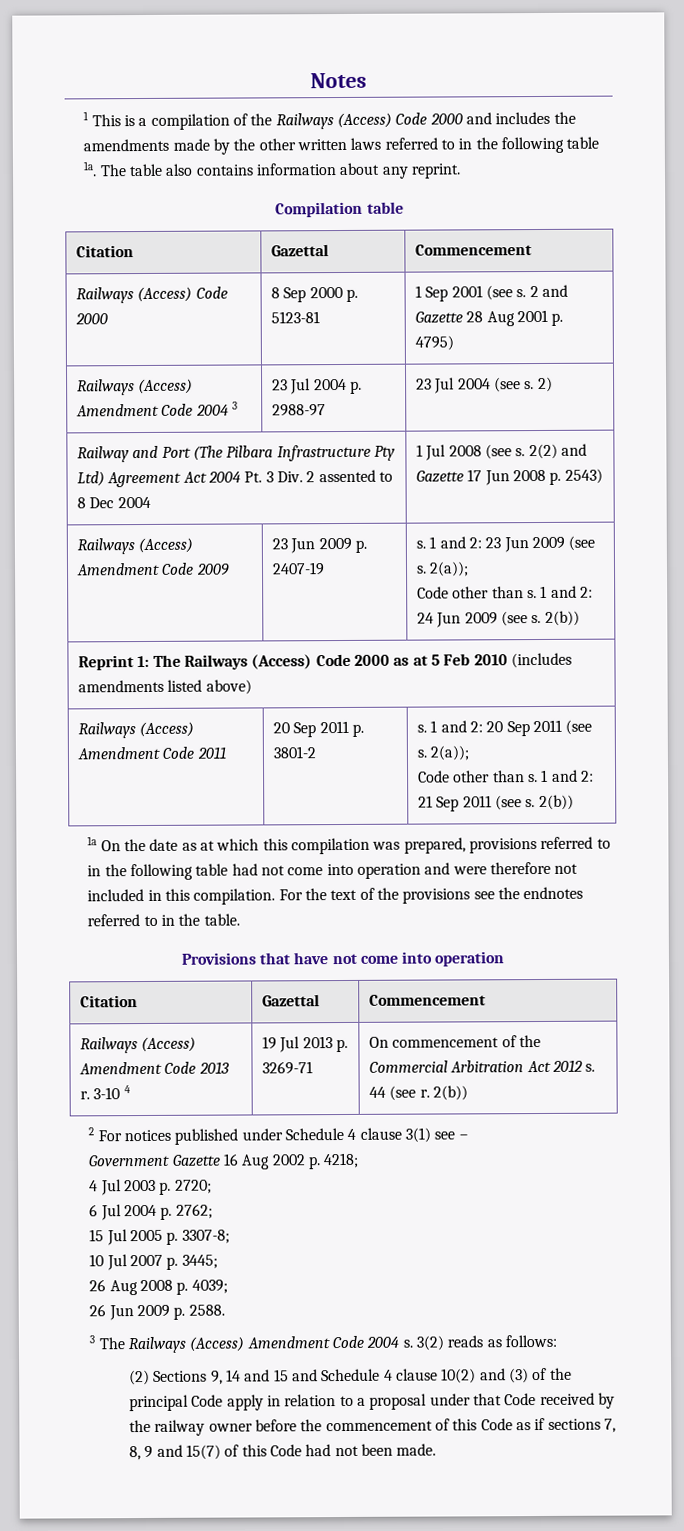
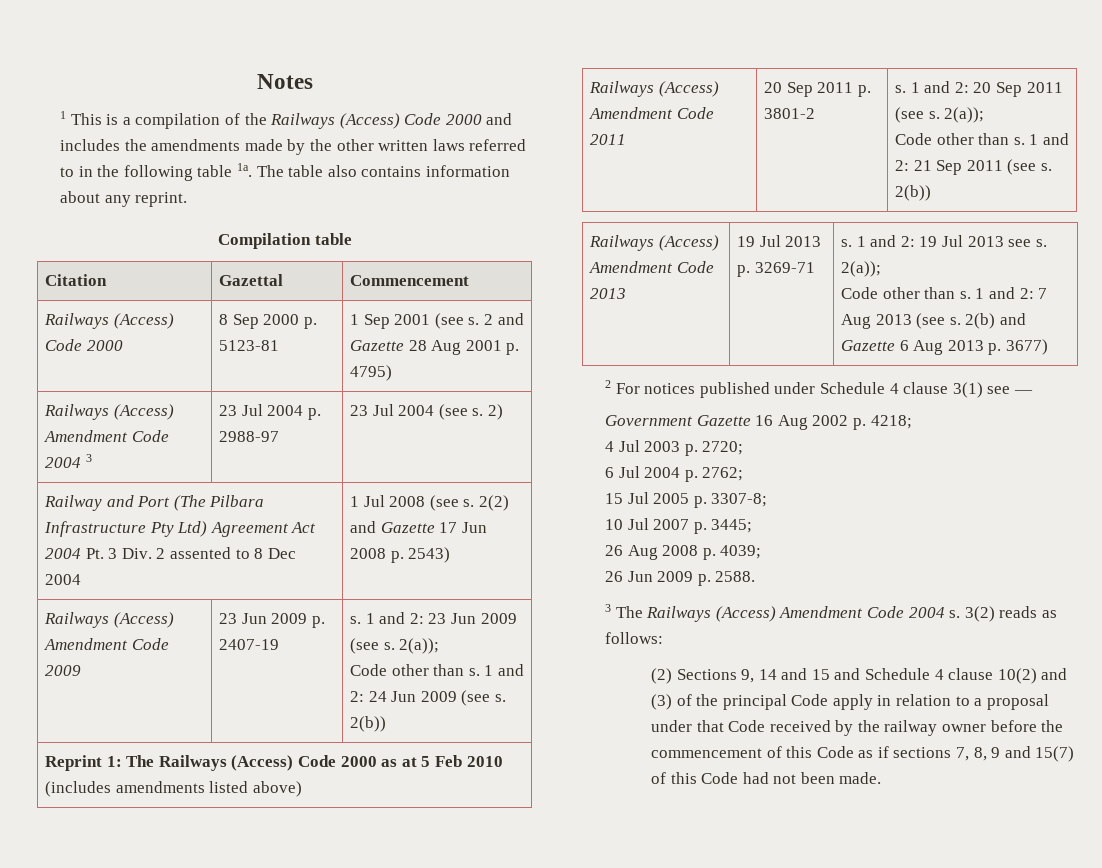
- 1a On the date as at which this compilation was prepared, provisions referred to in the following table had not come into operation and were therefore not included in this compilation. For the text of the provisions see the endnotes referred to in the table.
- Provisions that have not come into operation
- Citation | Gazettal | Commencement
- Railways (Access) Amendment Code 2013 r. 3-10 4 | 19 Jul 2013 p. 3269-71 | On commencement of the Commercial Arbitration Act 2012 s. 44 (see r. 2(b))
+ Railways (Access) Amendment Code 2013 | 19 Jul 2013 p. 3269-71 | s. 1 and 2: 19 Jul 2013 see s. 2(a));
+ Code other than s. 1 and 2: 7 Aug 2013 (see s. 2(b) and Gazette 6 Aug 2013 p. 3677)
- 2 For notices published under Schedule 4 clause 3(1) see –
+ 2 For notices published under Schedule 4 clause 3(1) see —

